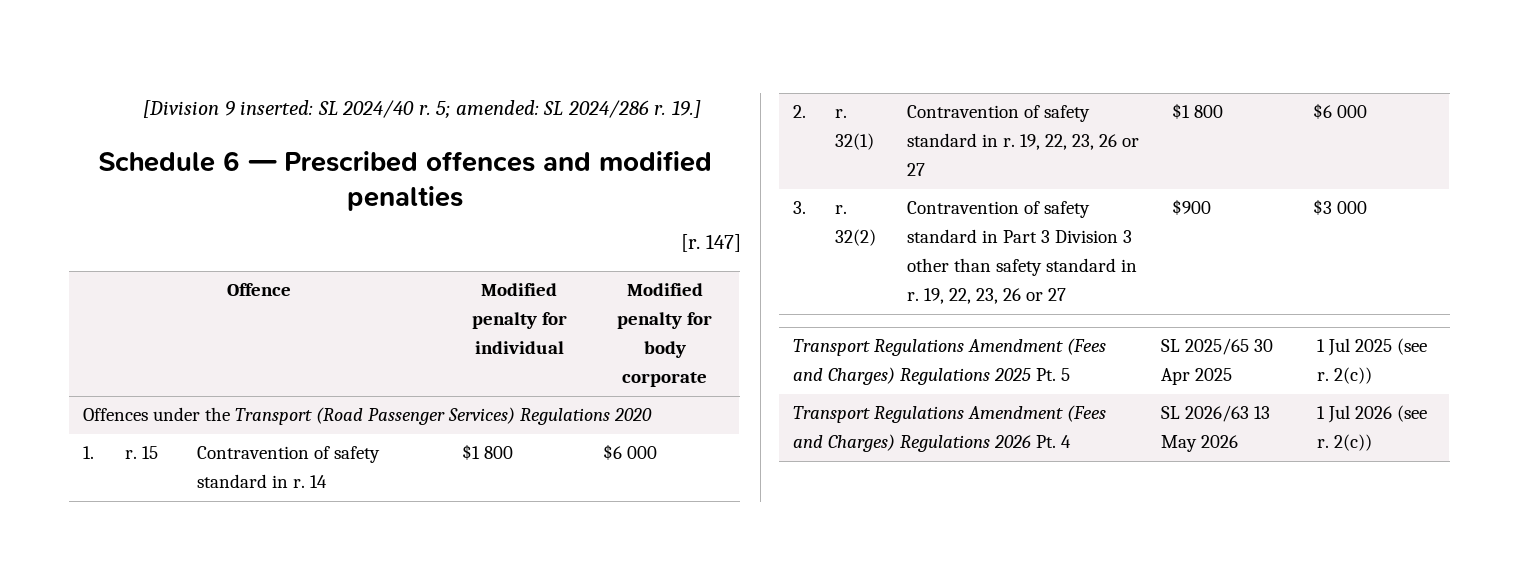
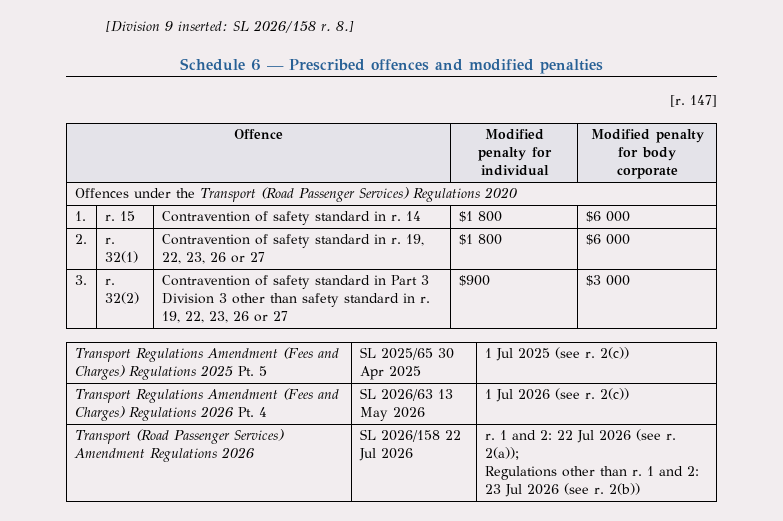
- [Division 9 inserted: SL 2024/40 r. 5; amended: SL 2024/286 r. 19.]
+ [Division 9 inserted: SL 2026/158 r. 8.]
+ Transport (Road Passenger Services) Amendment Regulations 2026 | SL 2026/158 22 Jul 2026 | r. 1 and 2: 22 Jul 2026 (see r. 2(a));
+ Regulations other than r. 1 and 2: 23 Jul 2026 (see r. 2(b))

